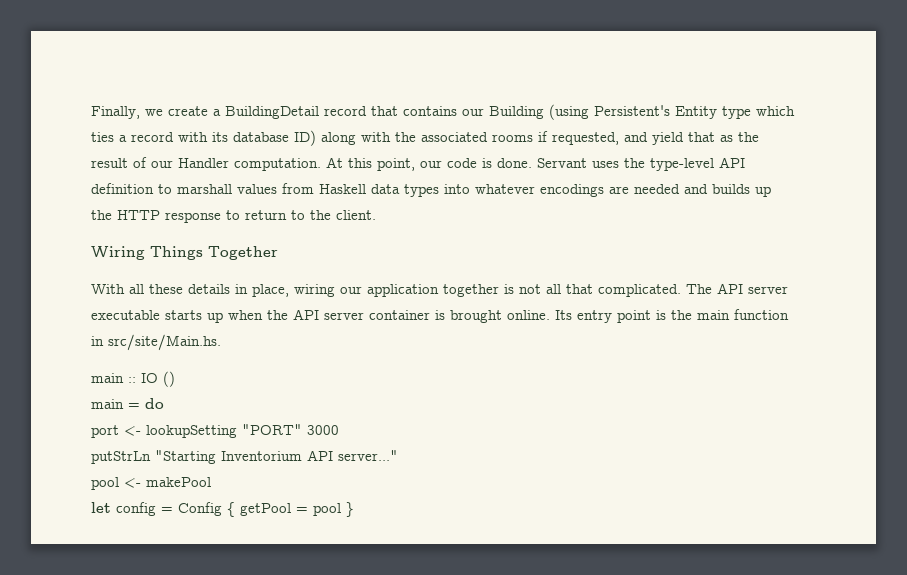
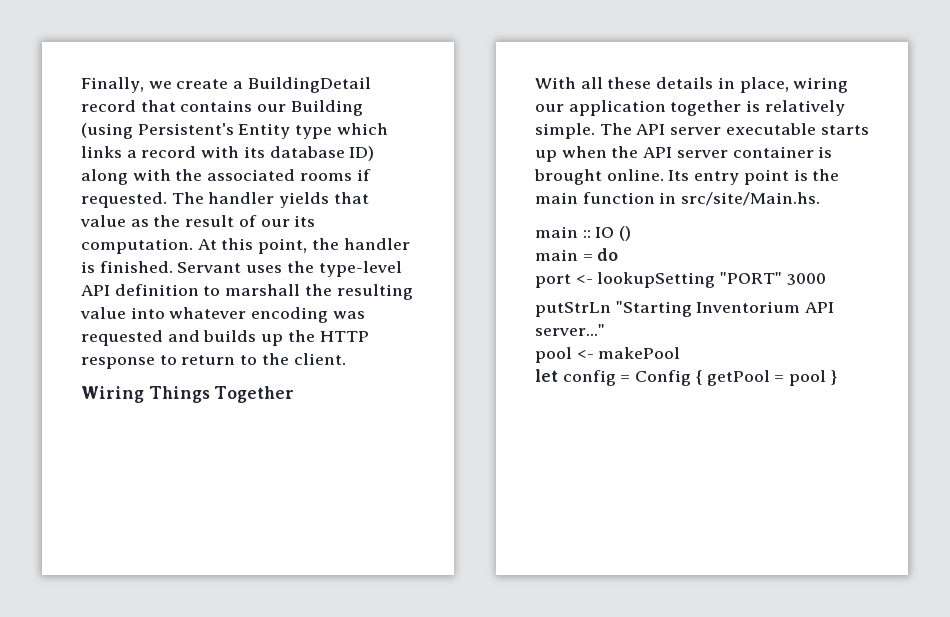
- Finally, we create a BuildingDetail record that contains our Building (using Persistent's Entity type which ties a record with its database ID) along with the associated rooms if requested, and yield that as the result of our Handler computation.
+ Finally, we create a BuildingDetail record that contains our Building (using Persistent's Entity type which links a record with its database ID) along with the associated rooms if requested. The handler yields that value as the result of our its computation.
- At this point, our code is done.
+ At this point, the handler is finished.
- Servant uses the type-level API definition to marshall values from Haskell data types into whatever encodings are needed and builds up the HTTP response to return to the client.
+ Servant uses the type-level API definition to marshall the resulting value into whatever encoding was requested and builds up the HTTP response to return to the client.
- With all these details in place, wiring our application together is not all that complicated.
+ With all these details in place, wiring our application together is relatively simple.

